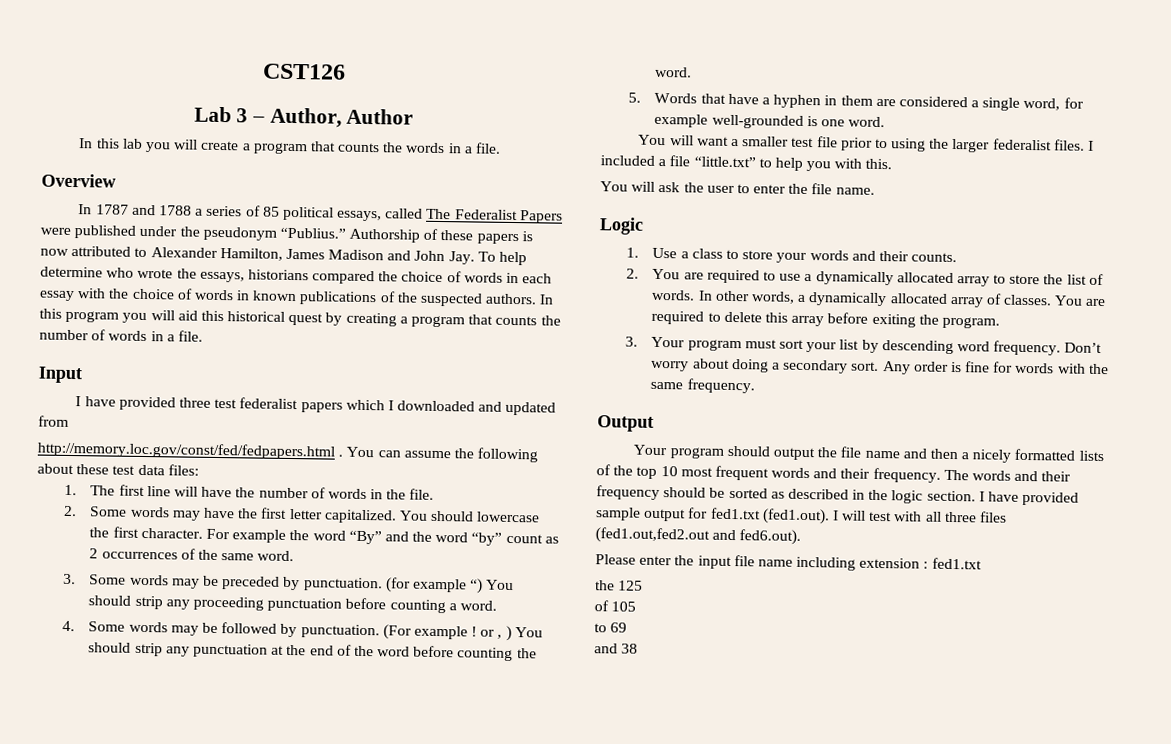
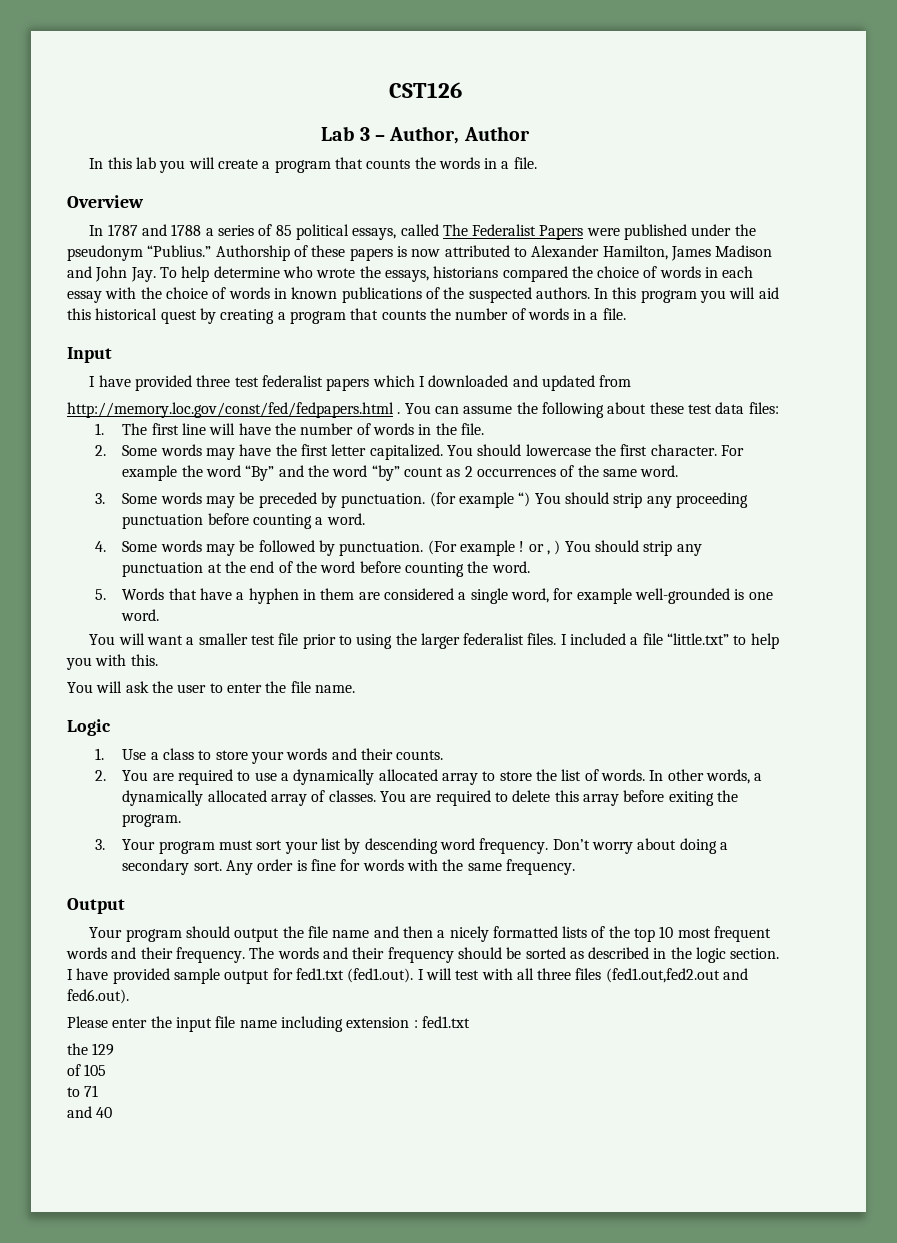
- the 125
+ the 129
- to 69
- and 38
+ to 71
+ and 40

